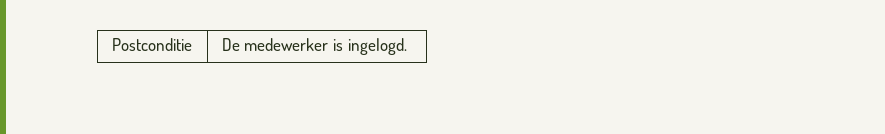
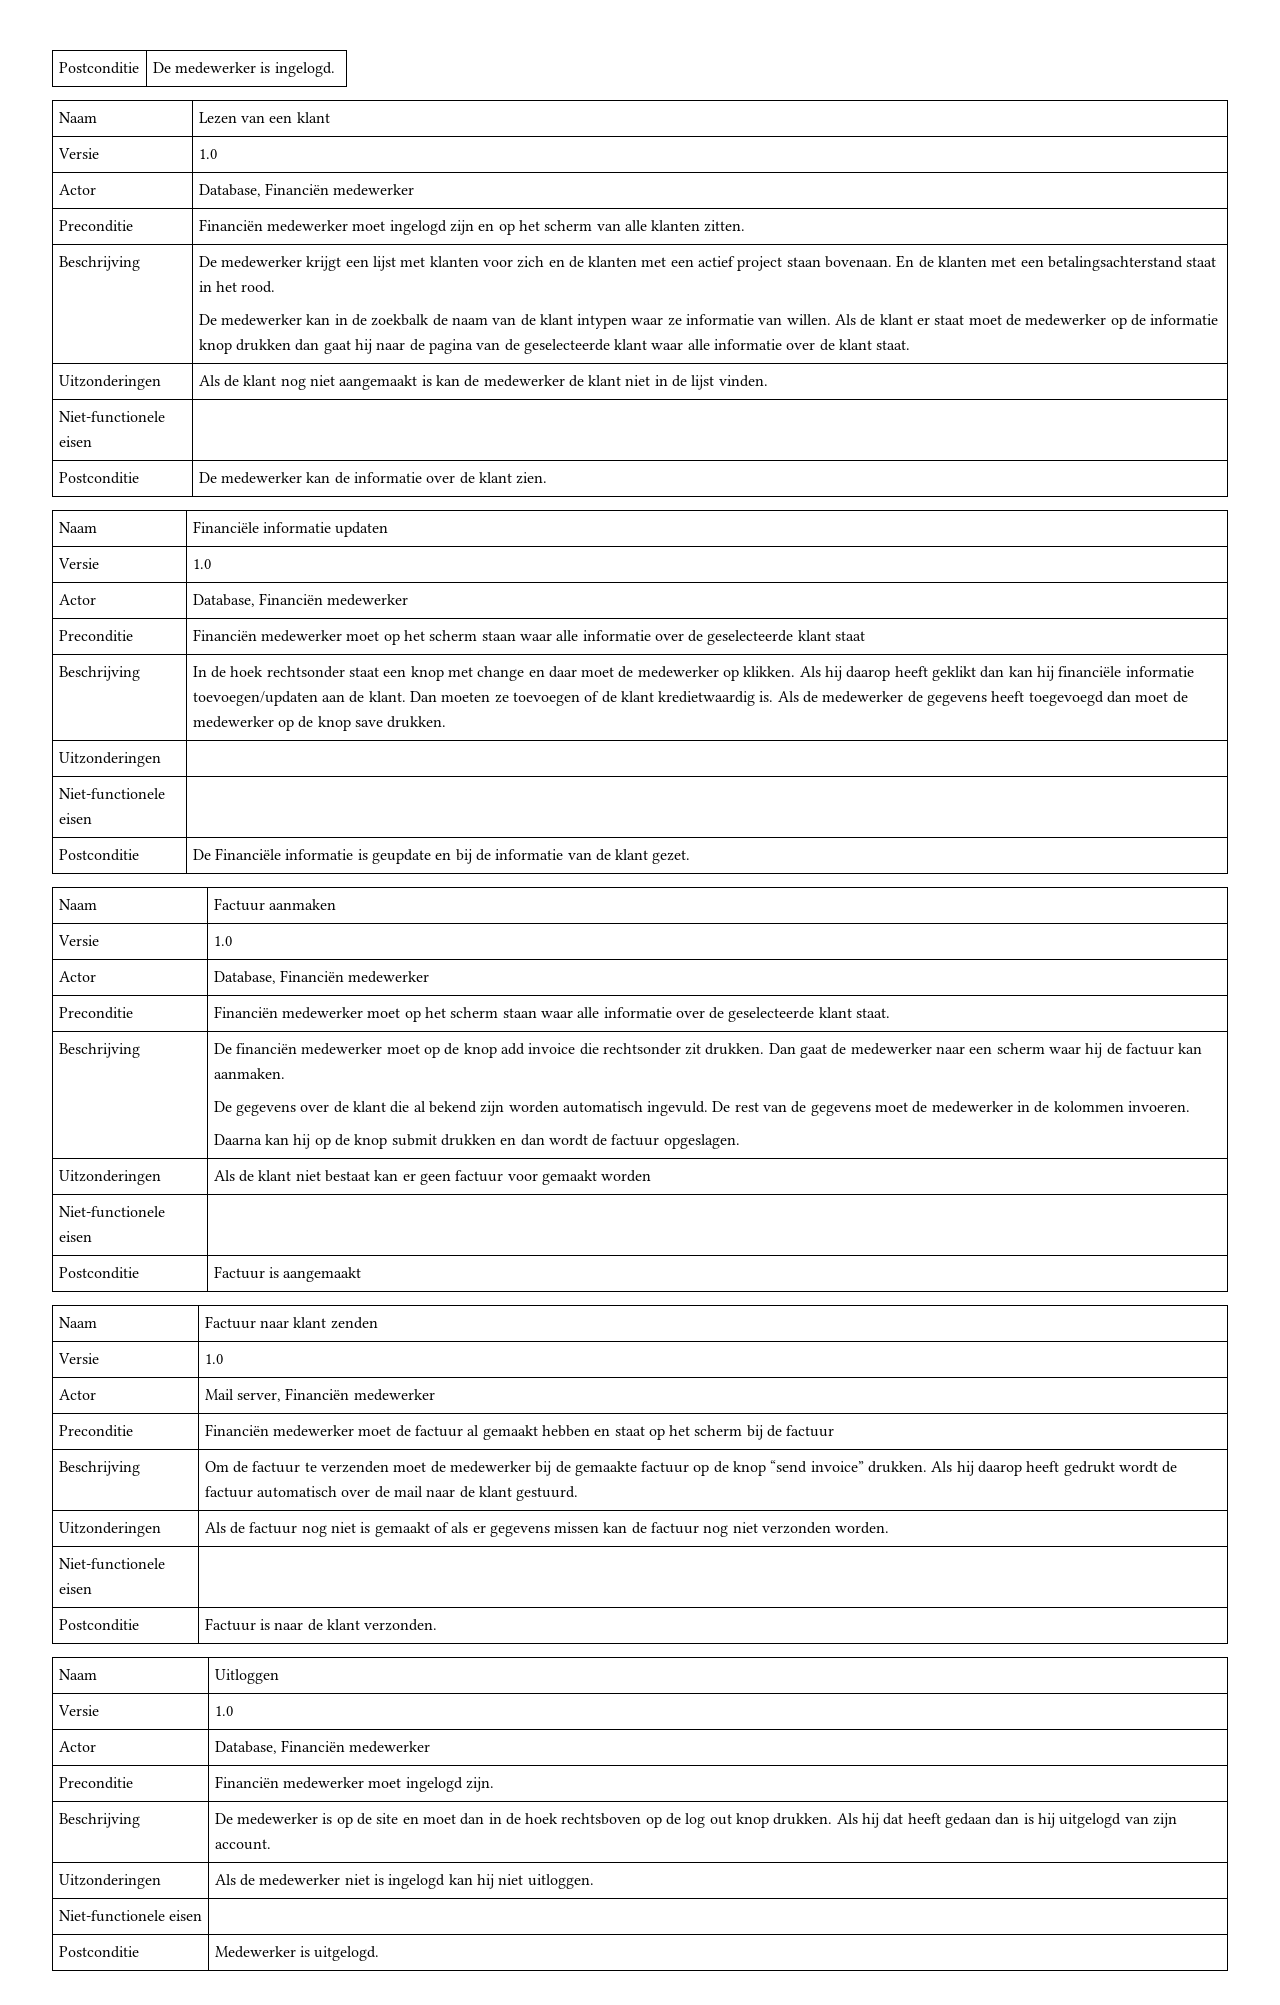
+ Naam | Lezen van een klant
+ Versie | 1.0
+ Actor | Database, Financiën medewerker
+ Preconditie | Financiën medewerker moet ingelogd zijn en op het scherm van alle klanten zitten.
+ Beschrijving | De medewerker krijgt een lijst met klanten voor zich en de klanten met een actief project staan bovenaan. En de klanten met een betalingsachterstand staat in het rood.
+ De medewerker kan in de zoekbalk de naam van de klant intypen waar ze informatie van willen. Als de klant er staat moet de medewerker op de informatie knop drukken dan gaat hij naar de pagina van de geselecteerde klant waar alle informatie over de klant staat.
+ Uitzonderingen | Als de klant nog niet aangemaakt is kan de medewerker de klant niet in de lijst vinden.
+ Niet-functionele eisen |
+ Postconditie | De medewerker kan de informatie over de klant zien.
+ Naam | Financiële informatie updaten
+ Versie | 1.0
+ Actor | Database, Financiën medewerker
+ Preconditie | Financiën medewerker moet op het scherm staan waar alle informatie over de geselecteerde klant staat
+ Beschrijving | In de hoek rechtsonder staat een knop met change en daar moet de medewerker op klikken. Als hij daarop heeft geklikt dan kan hij financiële informatie toevoegen/updaten aan de klant. Dan moeten ze toevoegen of de klant kredietwaardig is. Als de medewerker de gegevens heeft toegevoegd dan moet de medewerker op de knop save drukken.
+ Uitzonderingen |
+ Niet-functionele eisen |
+ Postconditie | De Financiële informatie is geupdate en bij de informatie van de klant gezet.
+ Naam | Factuur aanmaken
+ Versie | 1.0
+ Actor | Database, Financiën medewerker
+ Preconditie | Financiën medewerker moet op het scherm staan waar alle informatie over de geselecteerde klant staat.
+ Beschrijving | De financiën medewerker moet op de knop add invoice die rechtsonder zit drukken. Dan gaat de medewerker naar een scherm waar hij de factuur kan aanmaken.
+ De gegevens over de klant die al bekend zijn worden automatisch ingevuld. De rest van de gegevens moet de medewerker in de kolommen invoeren.
+ Daarna kan hij op de knop submit drukken en dan wordt de factuur opgeslagen.
+ Uitzonderingen | Als de klant niet bestaat kan er geen factuur voor gemaakt worden
+ Niet-functionele eisen |
+ Postconditie | Factuur is aangemaakt
+ Naam | Factuur naar klant zenden
+ Versie | 1.0
+ Actor | Mail server, Financiën medewerker
+ Preconditie | Financiën medewerker moet de factuur al gemaakt hebben en staat op het scherm bij de factuur
+ Beschrijving | Om de factuur te verzenden moet de medewerker bij de gemaakte factuur op de knop “send invoice” drukken. Als hij daarop heeft gedrukt wordt de factuur automatisch over de mail naar de klant gestuurd.
+ Uitzonderingen | Als de factuur nog niet is gemaakt of als er gegevens missen kan de factuur nog niet verzonden worden.
+ Niet-functionele eisen |
+ Postconditie | Factuur is naar de klant verzonden.
+ Naam | Uitloggen
+ Versie | 1.0
+ Actor | Database, Financiën medewerker
+ Preconditie | Financiën medewerker moet ingelogd zijn.
+ Beschrijving | De medewerker is op de site en moet dan in de hoek rechtsboven op de log out knop drukken. Als hij dat heeft gedaan dan is hij uitgelogd van zijn account.
+ Uitzonderingen | Als de medewerker niet is ingelogd kan hij niet uitloggen.
+ Niet-functionele eisen |
+ Postconditie | Medewerker is uitgelogd.

